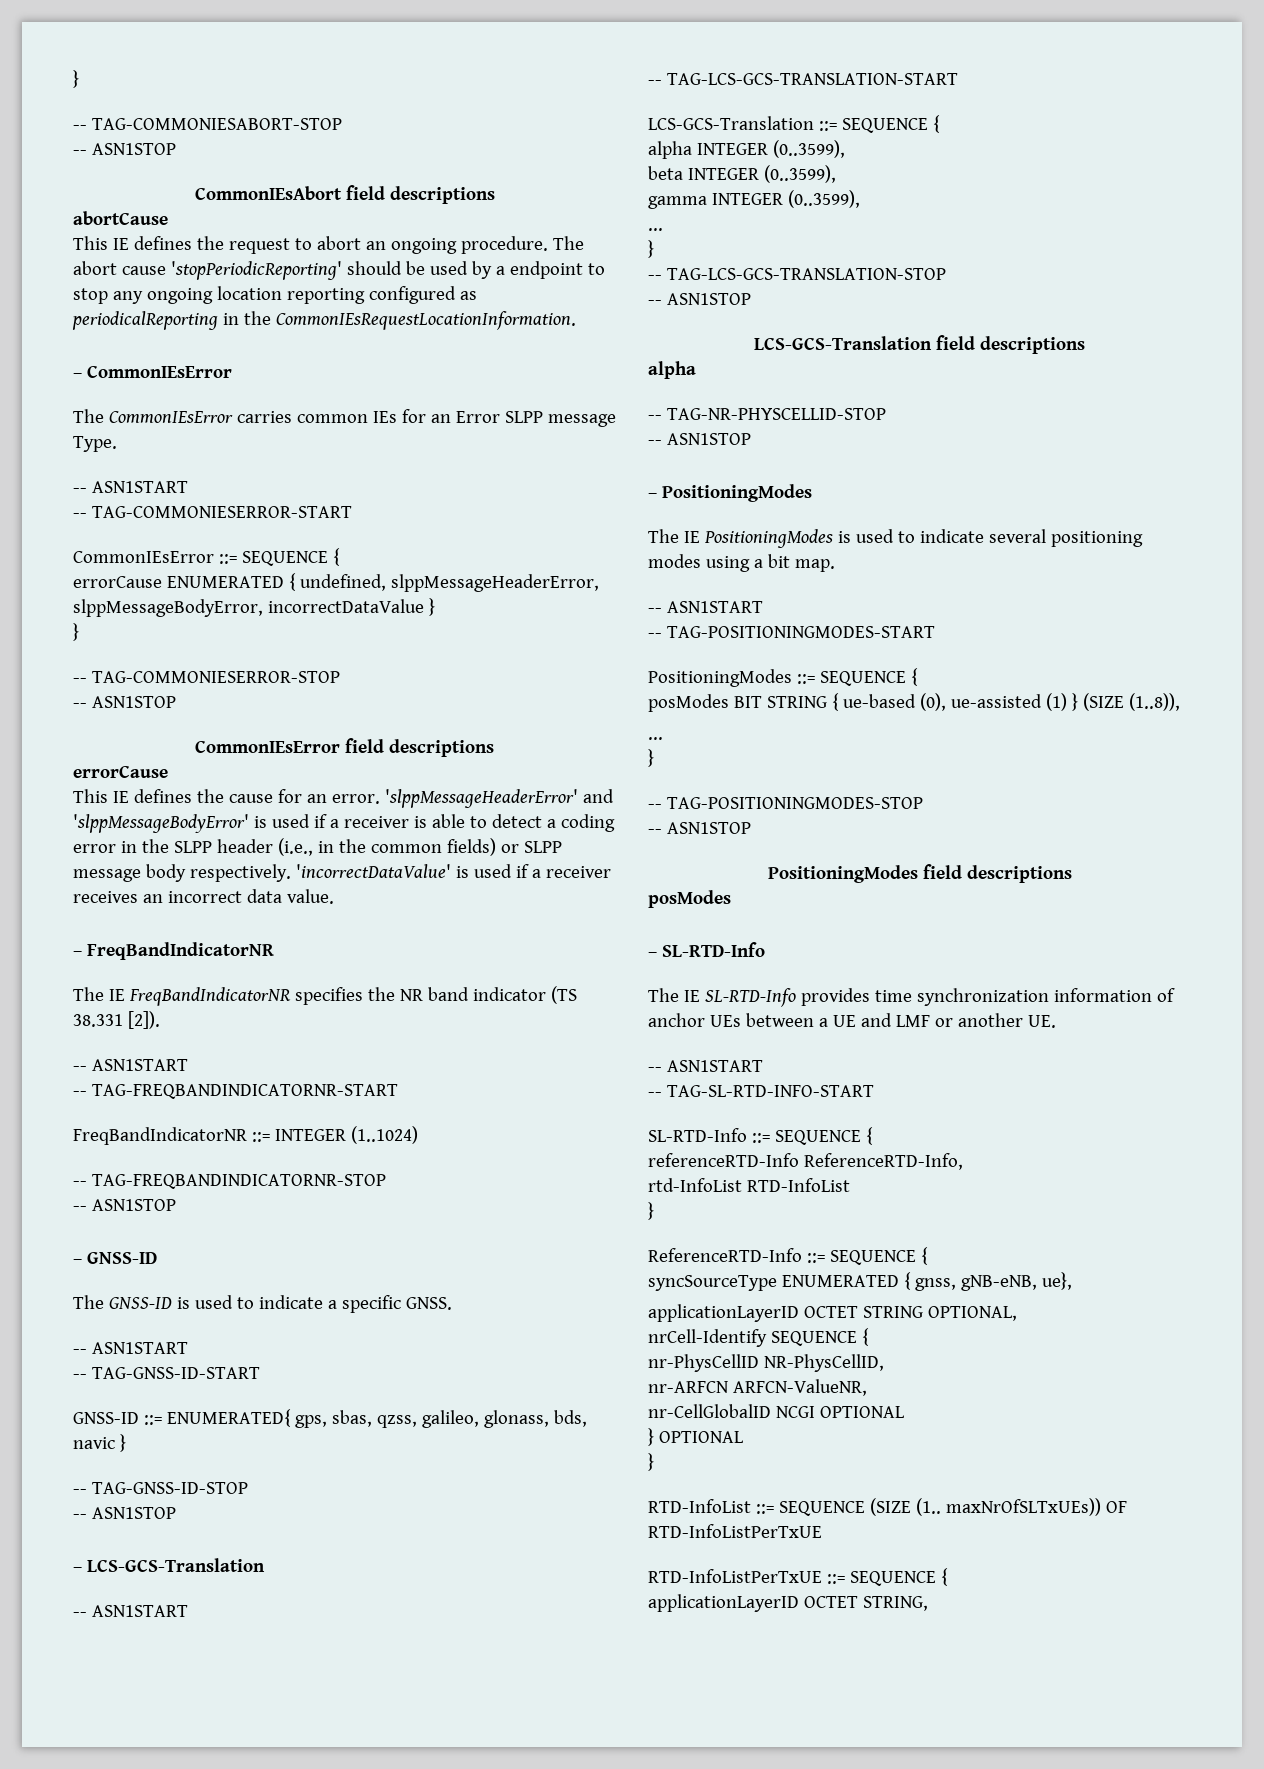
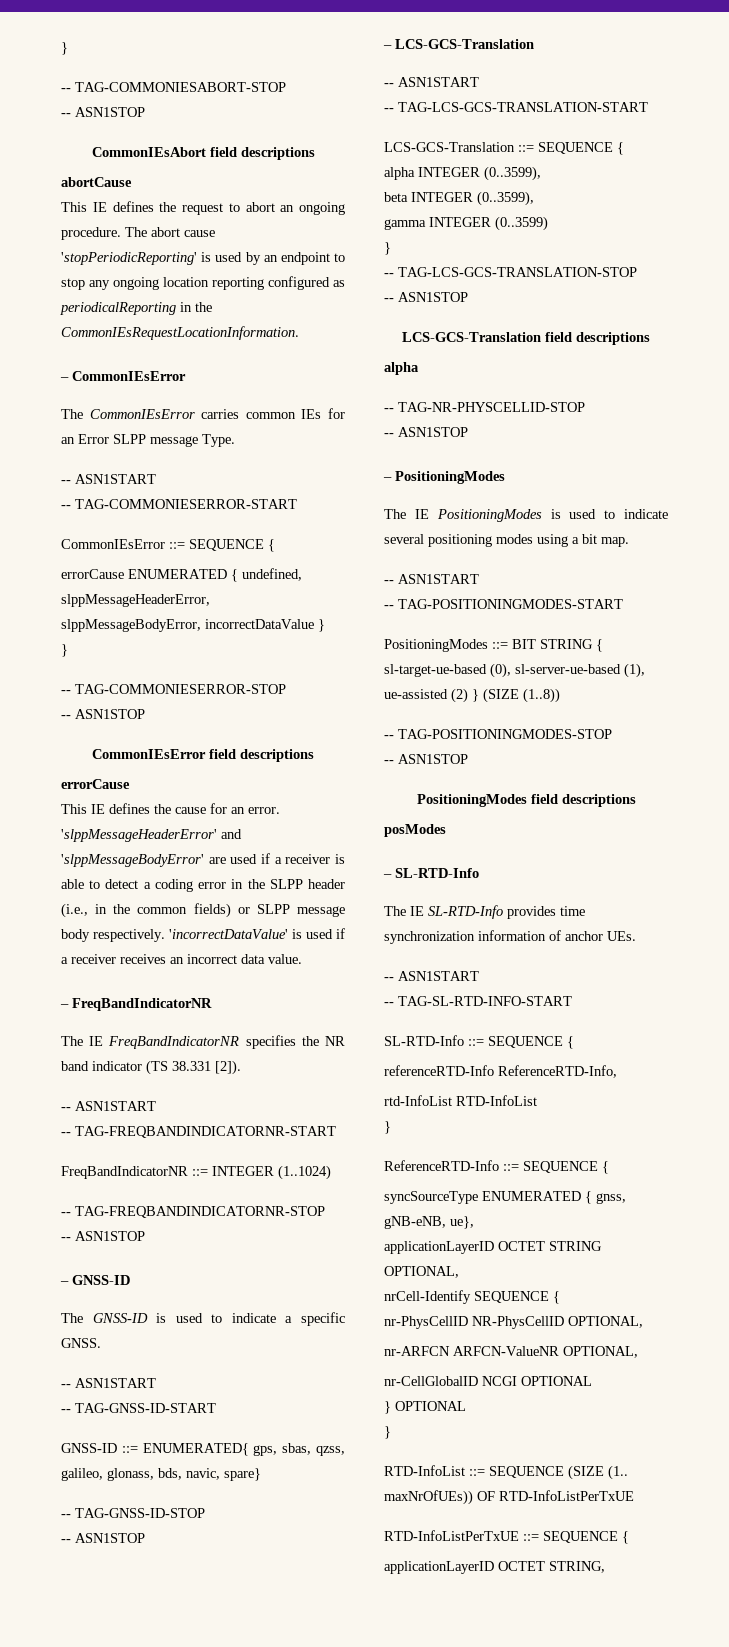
- The abort cause 'stopPeriodicReporting' should be used by a endpoint to stop any ongoing location reporting configured as periodicalReporting in the CommonIEsRequestLocationInformation.
+ The abort cause 'stopPeriodicReporting' is used by an endpoint to stop any ongoing location reporting configured as periodicalReporting in the CommonIEsRequestLocationInformation.
- 'slppMessageHeaderError' and 'slppMessageBodyError' is used if a receiver is able to detect a coding error in the SLPP header (i.e., in the common fields) or SLPP message body respectively.
+ 'slppMessageHeaderError' and 'slppMessageBodyError' are used if a receiver is able to detect a coding error in the SLPP header (i.e., in the common fields) or SLPP message body respectively.
- GNSS-ID ::= ENUMERATED{ gps, sbas, qzss, galileo, glonass, bds, navic }
+ GNSS-ID ::= ENUMERATED{ gps, sbas, qzss, galileo, glonass, bds, navic, spare}
- gamma INTEGER (0..3599),
- ...
+ gamma INTEGER (0..3599)
- PositioningModes ::= SEQUENCE {
- posModes BIT STRING { ue-based (0), ue-assisted (1) } (SIZE (1..8)),
- ...
- }
+ PositioningModes ::= BIT STRING { sl-target-ue-based (0), sl-server-ue-based (1), ue-assisted (2) } (SIZE (1..8))
- The IE SL-RTD-Info provides time synchronization information of anchor UEs between a UE and LMF or another UE.
+ The IE SL-RTD-Info provides time synchronization information of anchor UEs.
- nr-PhysCellID NR-PhysCellID,
+ nr-PhysCellID NR-PhysCellID OPTIONAL,
- nr-ARFCN ARFCN-ValueNR,
+ nr-ARFCN ARFCN-ValueNR OPTIONAL,
- RTD-InfoList ::= SEQUENCE (SIZE (1.. maxNrOfSLTxUEs)) OF RTD-InfoListPerTxUE
+ RTD-InfoList ::= SEQUENCE (SIZE (1.. maxNrOfUEs)) OF RTD-InfoListPerTxUE

